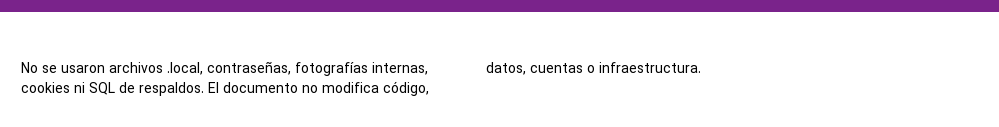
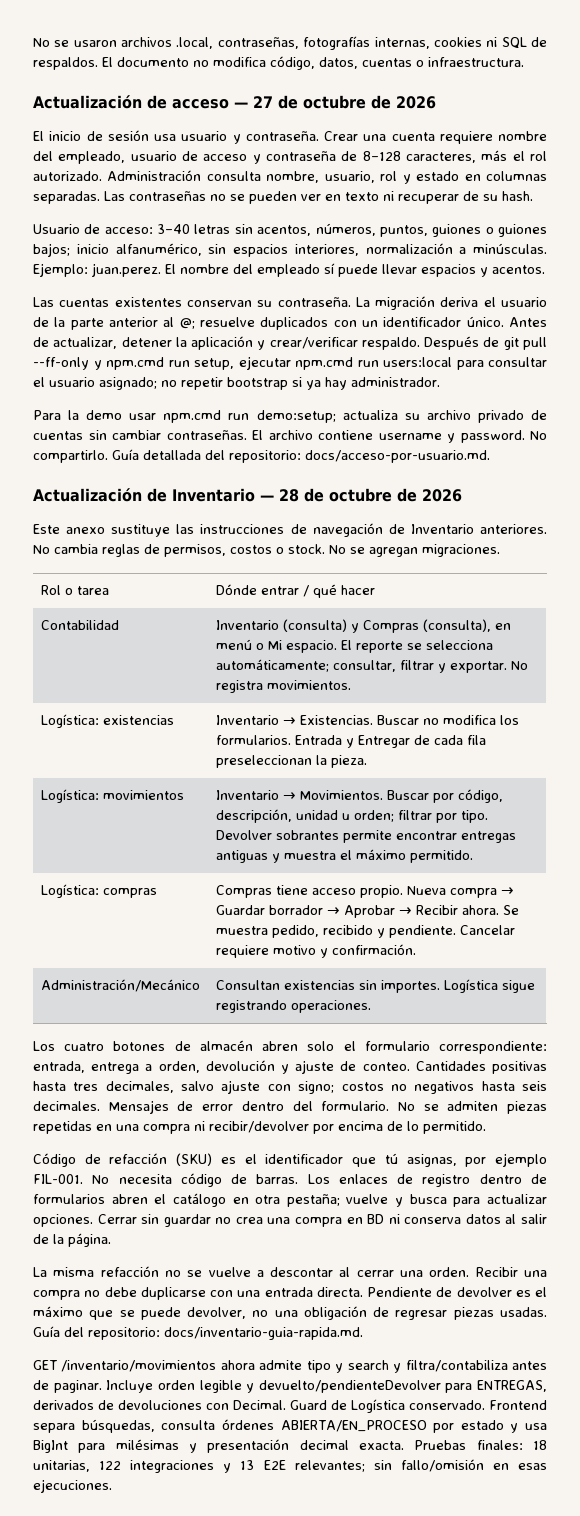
+ Actualización de acceso — 27 de octubre de 2026
+ El inicio de sesión usa usuario y contraseña. Crear una cuenta requiere nombre del empleado, usuario de acceso y contraseña de 8–128 caracteres, más el rol autorizado. Administración consulta nombre, usuario, rol y estado en columnas separadas. Las contraseñas no se pueden ver en texto ni recuperar de su hash.
+ Usuario de acceso: 3–40 letras sin acentos, números, puntos, guiones o guiones bajos; inicio alfanumérico, sin espacios interiores, normalización a minúsculas. Ejemplo: juan.perez. El nombre del empleado sí puede llevar espacios y acentos.
+ Las cuentas existentes conservan su contraseña. La migración deriva el usuario de la parte anterior al @; resuelve duplicados con un identificador único. Antes de actualizar, detener la aplicación y crear/verificar respaldo. Después de git pull --ff-only y npm.cmd run setup, ejecutar npm.cmd run users:local para consultar el usuario asignado; no repetir bootstrap si ya hay administrador.
+ Para la demo usar npm.cmd run demo:setup; actualiza su archivo privado de cuentas sin cambiar contraseñas. El archivo contiene username y password. No compartirlo. Guía detallada del repositorio: docs/acceso-por-usuario.md.
+ Actualización de Inventario — 28 de octubre de 2026
+ Este anexo sustituye las instrucciones de navegación de Inventario anteriores. No cambia reglas de permisos, costos o stock. No se agregan migraciones.
+ Rol o tarea | Dónde entrar / qué hacer
+ Contabilidad | Inventario (consulta) y Compras (consulta), en menú o Mi espacio. El reporte se selecciona automáticamente; consultar, filtrar y exportar. No registra movimientos.
+ Logística: existencias | Inventario → Existencias. Buscar no modifica los formularios. Entrada y Entregar de cada fila preseleccionan la pieza.
+ Logística: movimientos | Inventario → Movimientos. Buscar por código, descripción, unidad u orden; filtrar por tipo. Devolver sobrantes permite encontrar entregas antiguas y muestra el máximo permitido.
+ Logística: compras | Compras tiene acceso propio. Nueva compra → Guardar borrador → Aprobar → Recibir ahora. Se muestra pedido, recibido y pendiente. Cancelar requiere motivo y confirmación.
+ Administración/Mecánico | Consultan existencias sin importes. Logística sigue registrando operaciones.
+ Los cuatro botones de almacén abren solo el formulario correspondiente: entrada, entrega a orden, devolución y ajuste de conteo. Cantidades positivas hasta tres decimales, salvo ajuste con signo; costos no negativos hasta seis decimales. Mensajes de error dentro del formulario. No se admiten piezas repetidas en una compra ni recibir/devolver por encima de lo permitido.
+ Código de refacción (SKU) es el identificador que tú asignas, por ejemplo FIL-001. No necesita código de barras. Los enlaces de registro dentro de formularios abren el catálogo en otra pestaña; vuelve y busca para actualizar opciones. Cerrar sin guardar no crea una compra en BD ni conserva datos al salir de la página.
+ La misma refacción no se vuelve a descontar al cerrar una orden. Recibir una compra no debe duplicarse con una entrada directa. Pendiente de devolver es el máximo que se puede devolver, no una obligación de regresar piezas usadas. Guía del repositorio: docs/inventario-guia-rapida.md.
+ GET /inventario/movimientos ahora admite tipo y search y filtra/contabiliza antes de paginar. Incluye orden legible y devuelto/pendienteDevolver para ENTREGAS, derivados de devoluciones con Decimal. Guard de Logística conservado. Frontend separa búsquedas, consulta órdenes ABIERTA/EN_PROCESO por estado y usa BigInt para milésimas y presentación decimal exacta. Pruebas finales: 18 unitarias, 122 integraciones y 13 E2E relevantes; sin fallo/omisión en esas ejecuciones.

